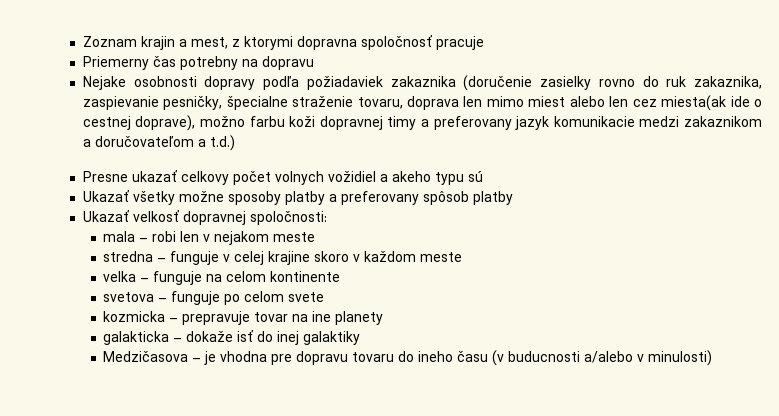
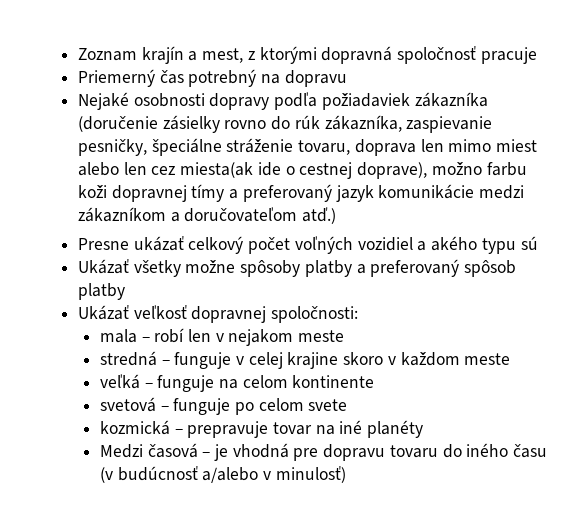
- Zoznam krajin a mest, z ktorymi dopravna spoločnosť pracuje
+ Zoznam krajín a mest, z ktorými dopravná spoločnosť pracuje
- Priemerny čas potrebny na dopravu
+ Priemerný čas potrebný na dopravu
- Nejake osobnosti dopravy podľa požiadaviek zakaznika (doručenie zasielky rovno do ruk zakaznika, zaspievanie pesničky, špecialne straženie tovaru, doprava len mimo miest alebo len cez miesta(ak ide o cestnej doprave), možno farbu koži dopravnej timy a preferovany jazyk komunikacie medzi zakaznikom a doručovateľom a t.d.)
- Presne ukazať celkovy počet volnych vožidiel a akeho typu sú
+ Nejaké osobnosti dopravy podľa požiadaviek zákazníka (doručenie zásielky rovno do rúk zákazníka, zaspievanie pesničky, špeciálne stráženie tovaru, doprava len mimo miest alebo len cez miesta(ak ide o cestnej doprave), možno farbu koži dopravnej tímy a preferovaný jazyk komunikácie medzi zákazníkom a doručovateľom atď.)
+ Presne ukázať celkový počet voľných vozidiel a akého typu sú
- Ukazať všetky možne sposoby platby a preferovany spôsob platby
+ Ukázať všetky možne spôsoby platby a preferovaný spôsob platby
- Ukazať velkosť dopravnej spoločnosti:
+ Ukázať veľkosť dopravnej spoločnosti:
- mala – robi len v nejakom meste
+ mala – robí len v nejakom meste
- stredna – funguje v celej krajine skoro v každom meste
+ stredná – funguje v celej krajine skoro v každom meste
- velka – funguje na celom kontinente
+ veľká – funguje na celom kontinente
- svetova – funguje po celom svete
+ svetová – funguje po celom svete
- kozmicka – prepravuje tovar na ine planety
- galakticka – dokaže isť do inej galaktiky
- Medzičasova – je vhodna pre dopravu tovaru do ineho času (v buducnosti a/alebo v minulosti)
+ kozmická – prepravuje tovar na iné planéty
+ Medzi časová – je vhodná pre dopravu tovaru do iného času (v budúcnosť a/alebo v minulosť)

